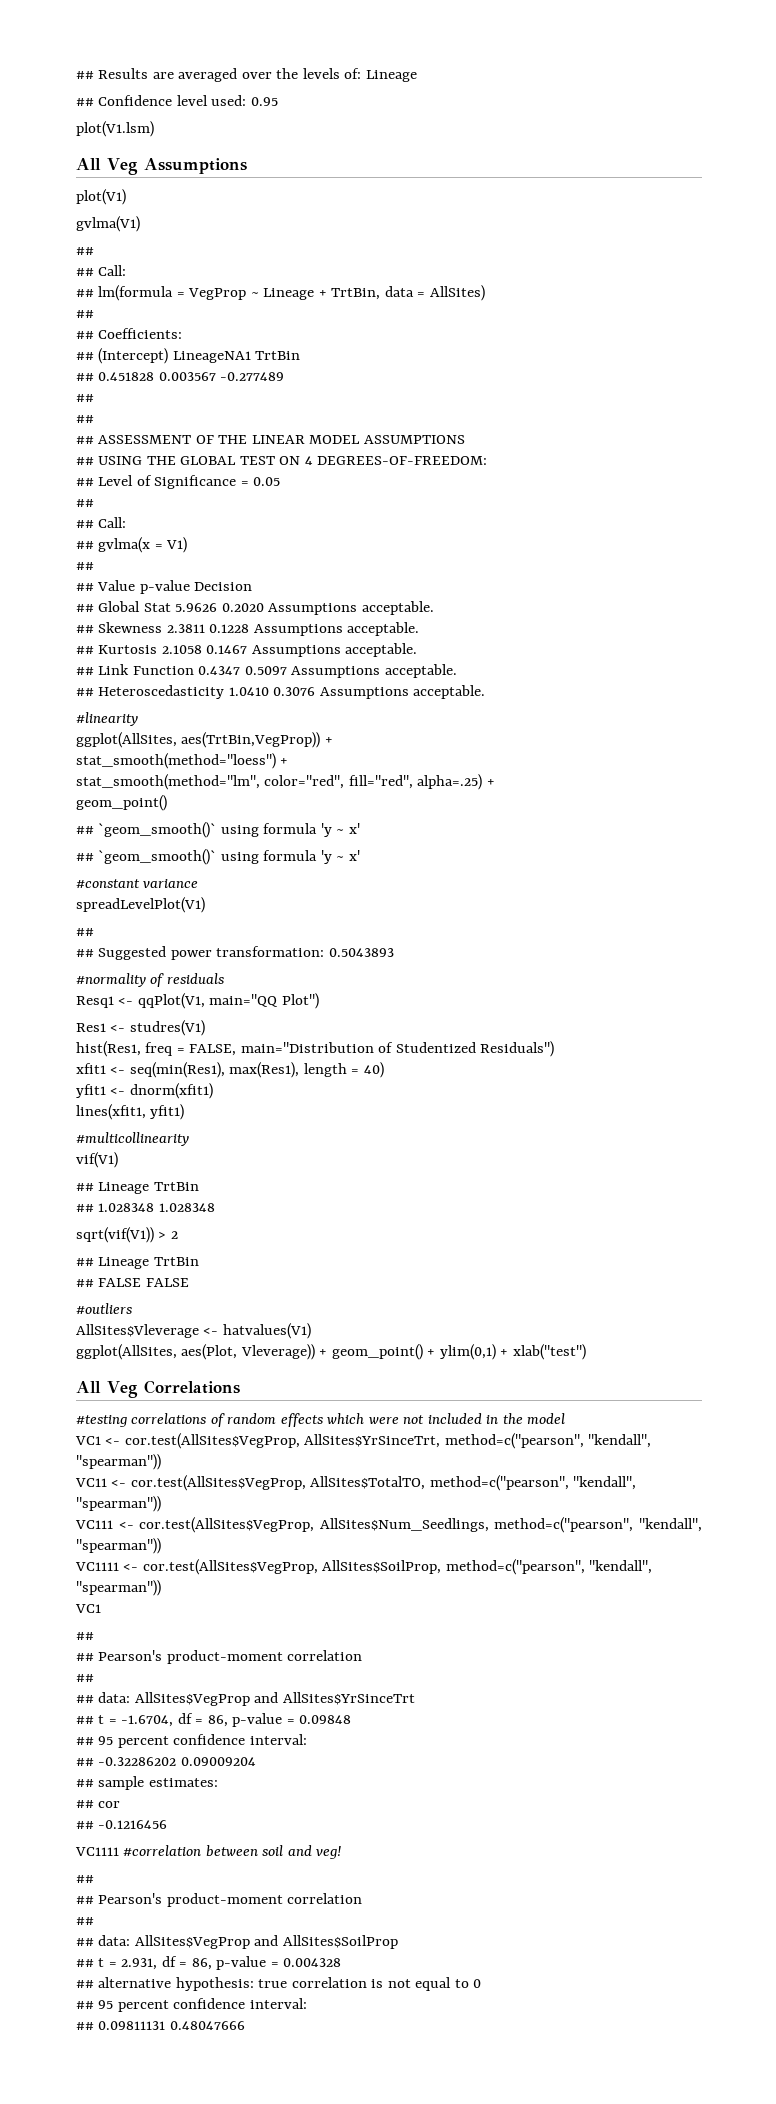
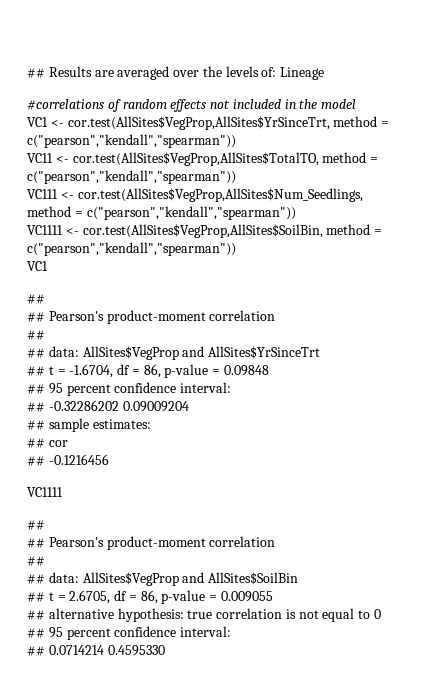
- ## Confidence level used: 0.95
- plot(V1.lsm)
- All Veg Assumptions
- plot(V1)
- gvlma(V1)
- ##
- ## Call:
- ## lm(formula = VegProp ~ Lineage + TrtBin, data = AllSites)
- ##
- ## Coefficients:
- ## (Intercept) LineageNA1 TrtBin
- ## 0.451828 0.003567 -0.277489
- ##
- ##
- ## ASSESSMENT OF THE LINEAR MODEL ASSUMPTIONS
- ## USING THE GLOBAL TEST ON 4 DEGREES-OF-FREEDOM:
- ## Level of Significance = 0.05
- ##
- ## Call:
- ## gvlma(x = V1)
- ##
- ## Value p-value Decision
- ## Global Stat 5.9626 0.2020 Assumptions acceptable.
- ## Skewness 2.3811 0.1228 Assumptions acceptable.
- ## Kurtosis 2.1058 0.1467 Assumptions acceptable.
- ## Link Function 0.4347 0.5097 Assumptions acceptable.
- ## Heteroscedasticity 1.0410 0.3076 Assumptions acceptable.
- #linearity
- ggplot(AllSites, aes(TrtBin,VegProp)) +
- stat_smooth(method="loess") +
- stat_smooth(method="lm", color="red", fill="red", alpha=.25) +
- geom_point()
- ## `geom_smooth()` using formula 'y ~ x'
- ## `geom_smooth()` using formula 'y ~ x'
- #constant variance
- spreadLevelPlot(V1)
- ##
- ## Suggested power transformation: 0.5043893
- #normality of residuals
- Resq1 <- qqPlot(V1, main="QQ Plot")
- Res1 <- studres(V1)
- hist(Res1, freq = FALSE, main="Distribution of Studentized Residuals")
- xfit1 <- seq(min(Res1), max(Res1), length = 40)
- yfit1 <- dnorm(xfit1)
- lines(xfit1, yfit1)
- #multicollinearity
- vif(V1)
- ## Lineage TrtBin
- ## 1.028348 1.028348
- sqrt(vif(V1)) > 2
- ## Lineage TrtBin
- ## FALSE FALSE
- #outliers
- AllSites$Vleverage <- hatvalues(V1)
- ggplot(AllSites, aes(Plot, Vleverage)) + geom_point() + ylim(0,1) + xlab("test")
- All Veg Correlations
- #testing correlations of random effects which were not included in the model
+ #correlations of random effects not included in the model
- VC1 <- cor.test(AllSites$VegProp, AllSites$YrSinceTrt, method=c("pearson", "kendall", "spearman"))
- VC11 <- cor.test(AllSites$VegProp, AllSites$TotalTO, method=c("pearson", "kendall", "spearman"))
- VC111 <- cor.test(AllSites$VegProp, AllSites$Num_Seedlings, method=c("pearson", "kendall", "spearman"))
- VC1111 <- cor.test(AllSites$VegProp, AllSites$SoilProp, method=c("pearson", "kendall", "spearman"))
+ VC1 <- cor.test(AllSites$VegProp,AllSites$YrSinceTrt, method = c("pearson","kendall","spearman"))
+ VC11 <- cor.test(AllSites$VegProp,AllSites$TotalTO, method = c("pearson","kendall","spearman"))
+ VC111 <- cor.test(AllSites$VegProp,AllSites$Num_Seedlings, method = c("pearson","kendall","spearman"))
+ VC1111 <- cor.test(AllSites$VegProp,AllSites$SoilBin, method = c("pearson","kendall","spearman"))
  ## -0.1216456
- VC1111 #correlation between soil and veg!
+ VC1111
- ## data: AllSites$VegProp and AllSites$SoilProp
- ## t = 2.931, df = 86, p-value = 0.004328
+ ## data: AllSites$VegProp and AllSites$SoilBin
+ ## t = 2.6705, df = 86, p-value = 0.009055
- ## 0.09811131 0.48047666
+ ## 0.0714214 0.4595330

